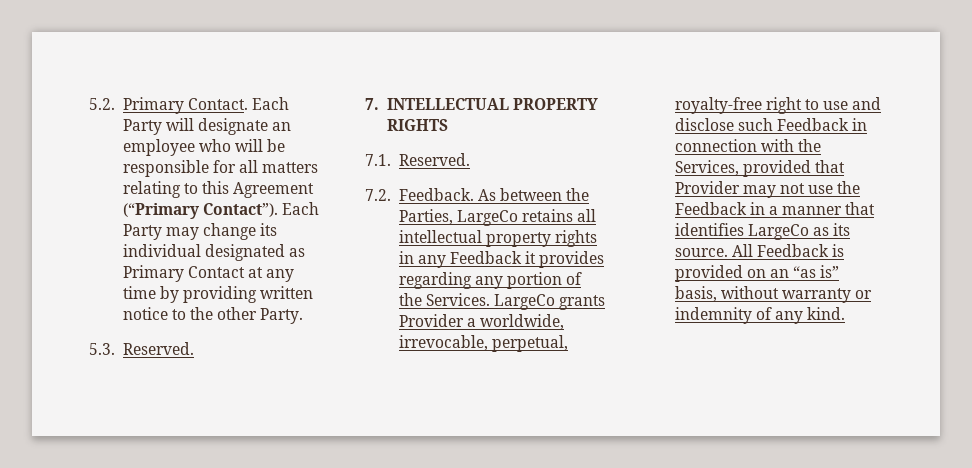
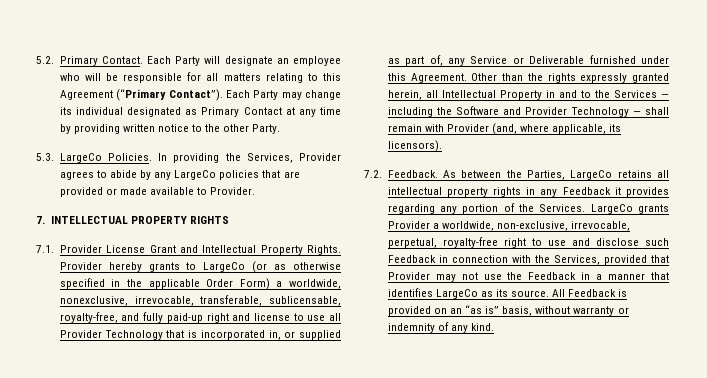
- 5.3. Reserved.
+ 5.3. LargeCo Policies. In providing the Services, Provider agrees to abide by any LargeCo policies that are provided or made available to Provider.
- 7.1. Reserved.
+ 7.1. Provider License Grant and Intellectual Property Rights. Provider hereby grants to LargeCo (or as otherwise specified in the applicable Order Form) a worldwide, nonexclusive, irrevocable, transferable, sublicensable, royalty-free, and fully paid-up right and license to use all Provider Technology that is incorporated in, or supplied as part of, any Service or Deliverable furnished under this Agreement. Other than the rights expressly granted herein, all Intellectual Property in and to the Services — including the Software and Provider Technology — shall remain with Provider (and, where applicable, its licensors).
- LargeCo grants Provider a worldwide, irrevocable, perpetual, royalty-free right to use and disclose such Feedback in connection with the Services, provided that Provider may not use the Feedback in a manner that identifies LargeCo as its source.
+ LargeCo grants Provider a worldwide, non-exclusive, irrevocable, perpetual, royalty-free right to use and disclose such Feedback in connection with the Services, provided that Provider may not use the Feedback in a manner that identifies LargeCo as its source.

